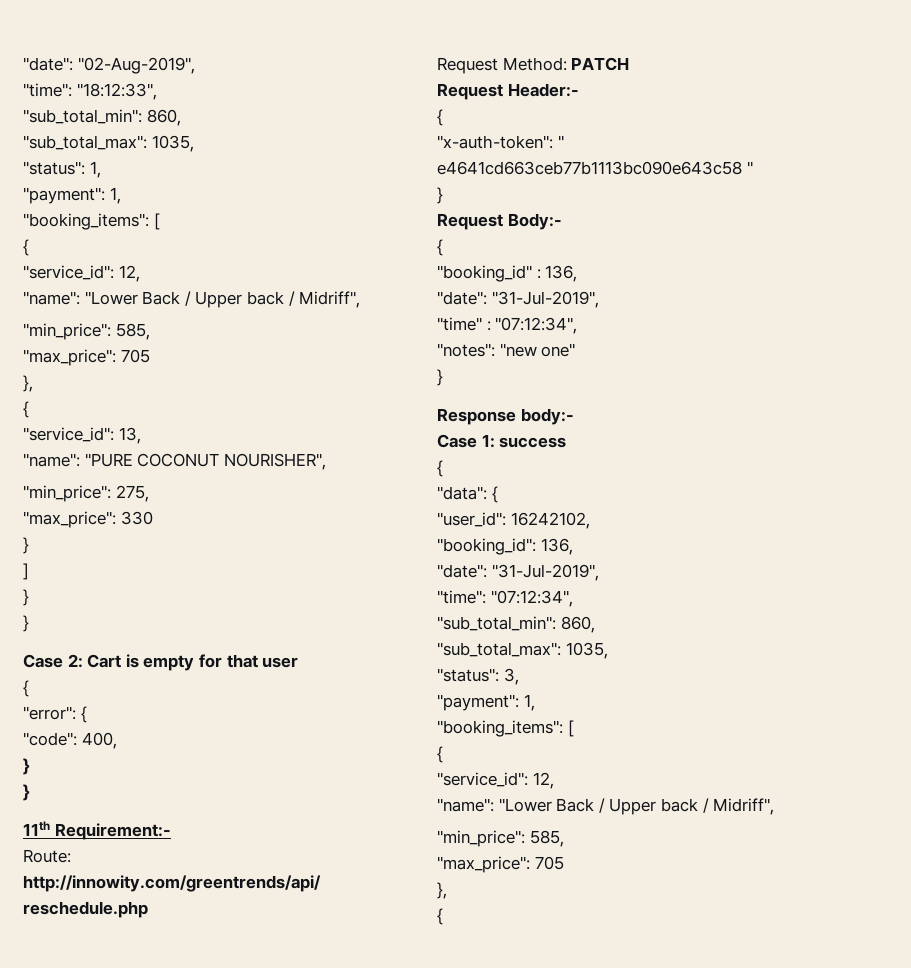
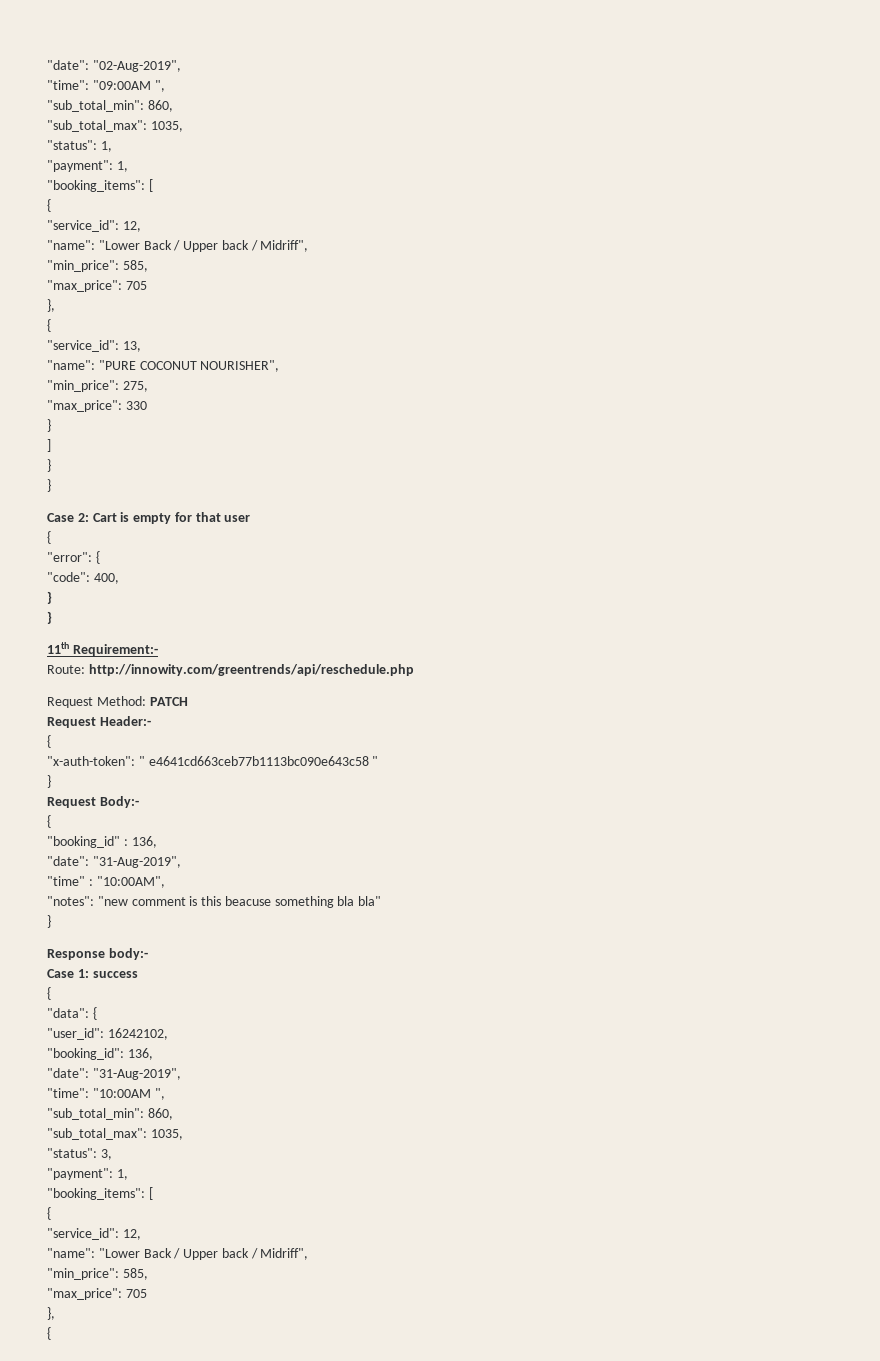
- "time": "18:12:33",
+ "time": "09:00AM ",
  "booking_id" : 136,
- "date": "31-Jul-2019",
+ "date": "31-Aug-2019",
- "time" : "07:12:34",
+ "time" : "10:00AM",
- "notes": "new one"
+ "notes": "new comment is this beacuse something bla bla"
  "booking_id": 136,
- "date": "31-Jul-2019",
- "time": "07:12:34",
+ "date": "31-Aug-2019",
+ "time": "10:00AM ",

